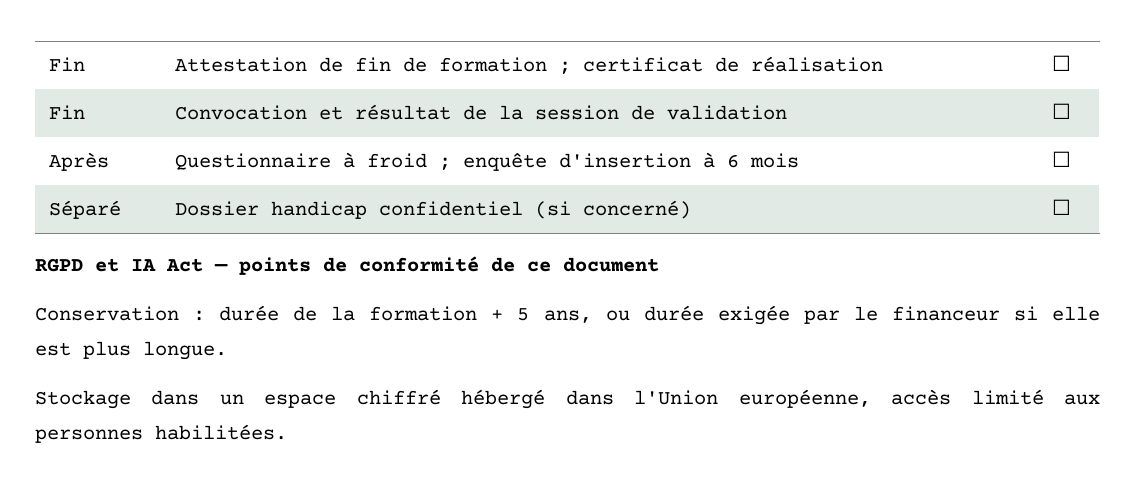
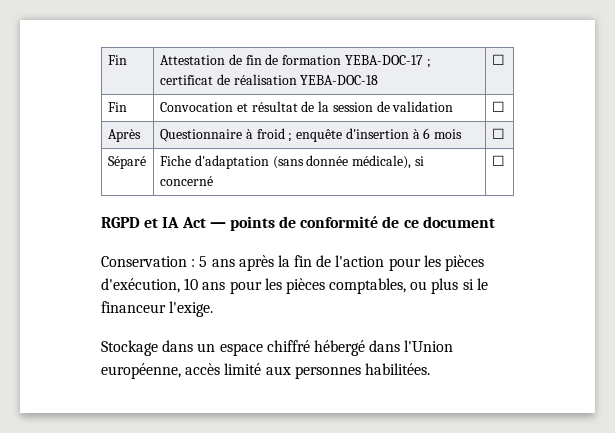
- Fin | Attestation de fin de formation ; certificat de réalisation | ☐
+ Fin | Attestation de fin de formation YEBA-DOC-17 ; certificat de réalisation YEBA-DOC-18 | ☐
- Séparé | Dossier handicap confidentiel (si concerné) | ☐
+ Séparé | Fiche d'adaptation (sans donnée médicale), si concerné | ☐
- Conservation : durée de la formation + 5 ans, ou durée exigée par le financeur si elle est plus longue.
+ Conservation : 5 ans après la fin de l'action pour les pièces d'exécution, 10 ans pour les pièces comptables, ou plus si le financeur l'exige.

